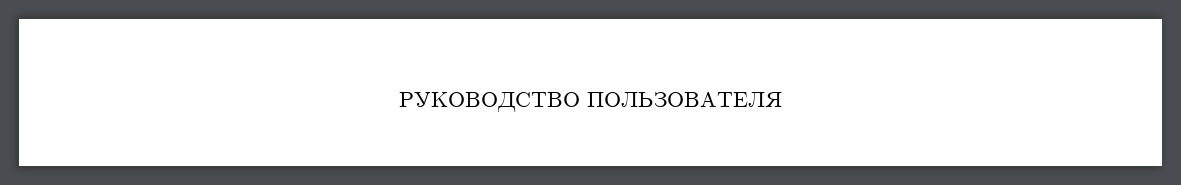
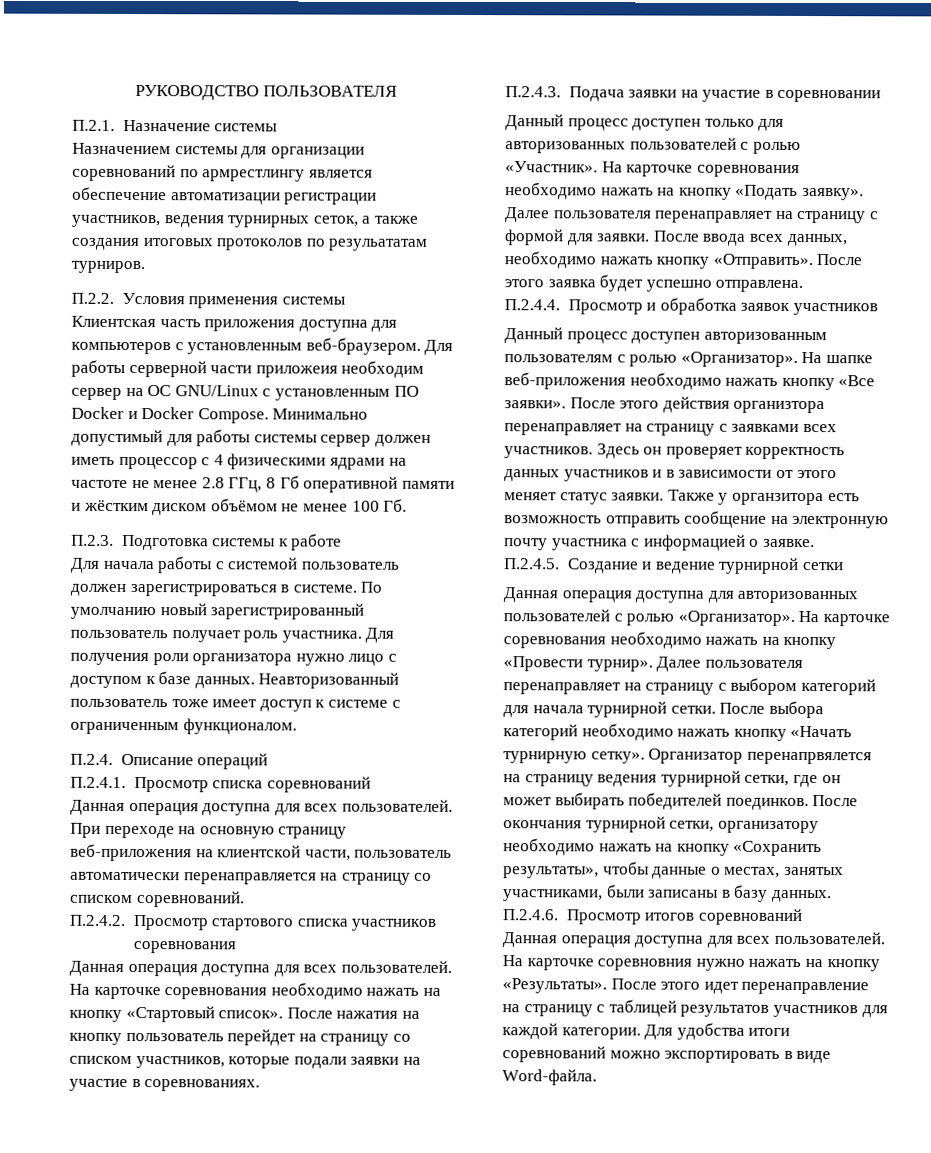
+ П.2.1. Назначение системы
+ Назначением системы для организации соревнований по армрестлингу является обеспечение автоматизации регистрации участников, ведения турнирных сеток, а также создания итоговых протоколов по резульататам турниров.
+ П.2.2. Условия применения системы
+ Клиентская часть приложения доступна для компьютеров с установленным веб-браузером. Для работы серверной части приложеия необходим сервер на ОС GNU/Linux с установленным ПО Docker и Docker Compose. Минимально допустимый для работы системы сервер должен иметь процессор с 4 физическими ядрами на частоте не менее 2.8 ГГц, 8 Гб оперативной памяти и жёстким диском объёмом не менее 100 Гб.
+ П.2.3. Подготовка системы к работе
+ Для начала работы с системой пользователь должен зарегистрироваться в системе. По умолчанию новый зарегистрированный пользователь получает роль участника. Для получения роли организатора нужно лицо с доступом к базе данных. Неавторизованный пользователь тоже имеет доступ к системе с ограниченным функционалом.
+ П.2.4. Описание операций
+ П.2.4.1. Просмотр списка соревнований
+ Данная операция доступна для всех пользователей. При переходе на основную страницу веб-приложения на клиентской части, пользователь автоматически перенаправляется на страницу со списком соревнований.
+ П.2.4.2. Просмотр стартового списка участников соревнования
+ Данная операция доступна для всех пользователей. На карточке соревнования необходимо нажать на кнопку «Стартовый список». После нажатия на кнопку пользователь перейдет на страницу со списком участников, которые подали заявки на участие в соревнованиях.
+ П.2.4.3. Подача заявки на участие в соревновании
+ Данный процесс доступен только для авторизованных пользователей с ролью «Участник». На карточке соревнования необходимо нажать на кнопку «Подать заявку». Далее пользователя перенаправляет на страницу с формой для заявки. После ввода всех данных, необходимо нажать кнопку «Отправить». После этого заявка будет успешно отправлена.
+ П.2.4.4. Просмотр и обработка заявок участников
+ Данный процесс доступен авторизованным пользователям с ролью «Организатор». На шапке веб-приложения необходимо нажать кнопку «Все заявки». После этого действия организтора перенаправляет на страницу с заявками всех участников. Здесь он проверяет корректность данных участников и в зависимости от этого меняет статус заявки. Также у органзитора есть возможность отправить сообщение на электронную почту участника с информацией о заявке.
+ П.2.4.5. Создание и ведение турнирной сетки
+ Данная операция доступна для авторизованных пользователей с ролью «Организатор». На карточке соревнования необходимо нажать на кнопку «Провести турнир». Далее пользователя перенаправляет на страницу с выбором категорий для начала турнирной сетки. После выбора категорий необходимо нажать кнопку «Начать турнирную сетку». Организатор перенапрвялется на страницу ведения турнирной сетки, где он может выбирать победителей поединков. После окончания турнирной сетки, организатору необходимо нажать на кнопку «Сохранить результаты», чтобы данные о местах, занятых участниками, были записаны в базу данных.
+ П.2.4.6. Просмотр итогов соревнований
+ Данная операция доступна для всех пользователей. На карточке соревновния нужно нажать на кнопку «Результаты». После этого идет перенаправление на страницу с таблицей результатов участников для каждой категории. Для удобства итоги соревнований можно экспортировать в виде Word-файла.

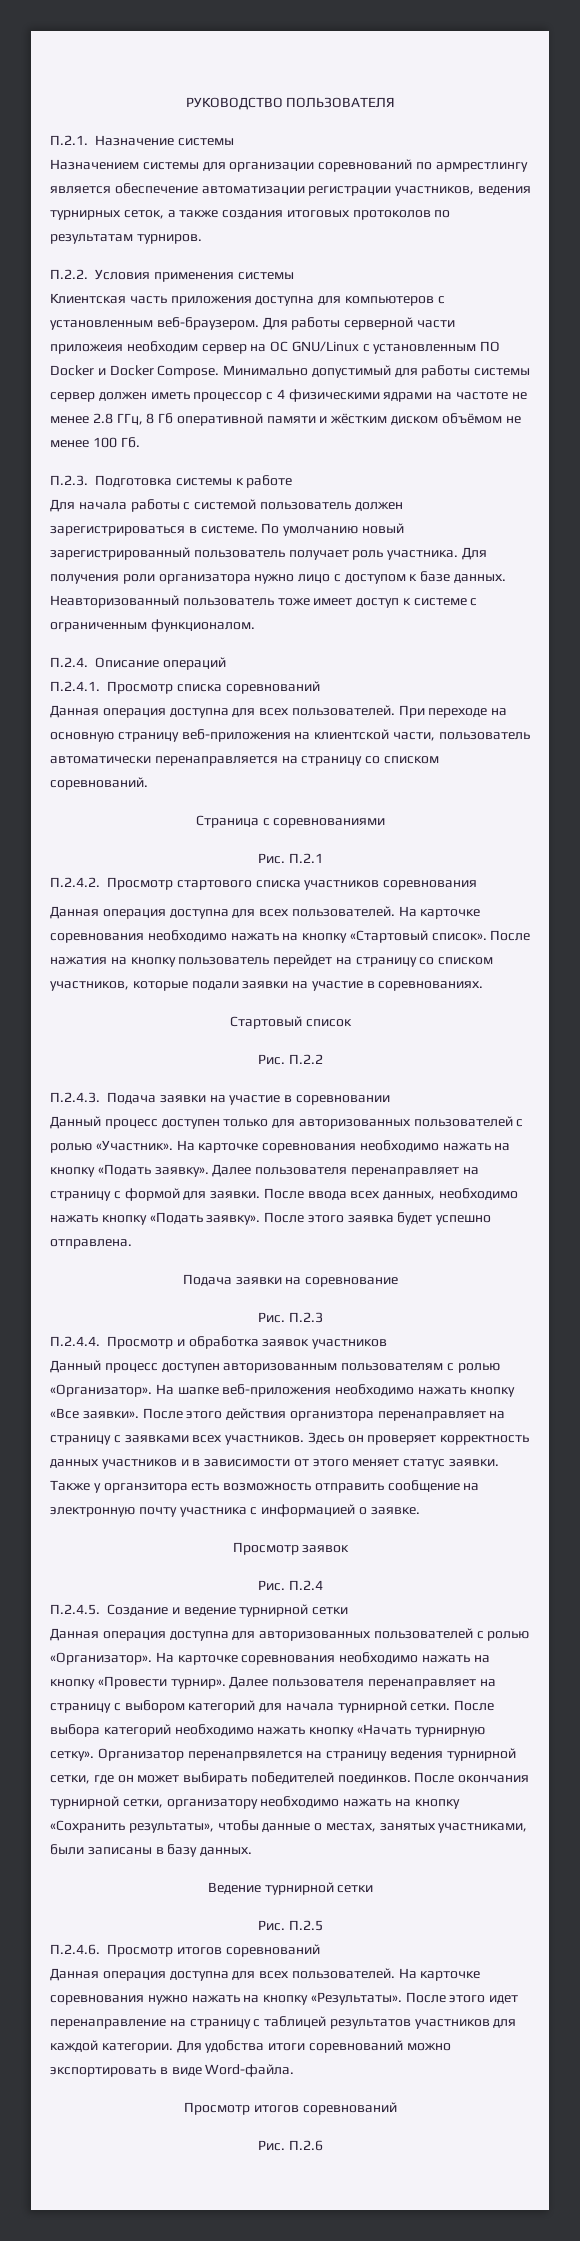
- Назначением системы для организации соревнований по армрестлингу является обеспечение автоматизации регистрации участников, ведения турнирных сеток, а также создания итоговых протоколов по резульататам турниров.
+ Назначением системы для организации соревнований по армрестлингу является обеспечение автоматизации регистрации участников, ведения турнирных сеток, а также создания итоговых протоколов по результатам турниров.
+ Страница с соревнованиями
+ Рис. П.2.1
+ Стартовый список
+ Рис. П.2.2
- После ввода всех данных, необходимо нажать кнопку «Отправить».
+ После ввода всех данных, необходимо нажать кнопку «Подать заявку».
+ Подача заявки на соревнование
+ Рис. П.2.3
+ Просмотр заявок
+ Рис. П.2.4
+ Ведение турнирной сетки
+ Рис. П.2.5
- На карточке соревновния нужно нажать на кнопку «Результаты».
+ На карточке соревнования нужно нажать на кнопку «Результаты».
  Для удобства итоги соревнований можно экспортировать в виде Word-файла.
+ Просмотр итогов соревнований
+ Рис. П.2.6

